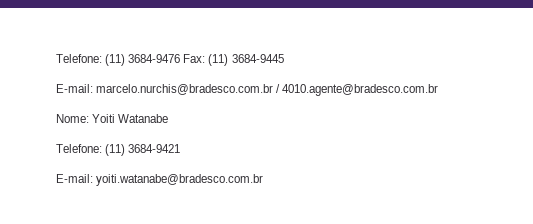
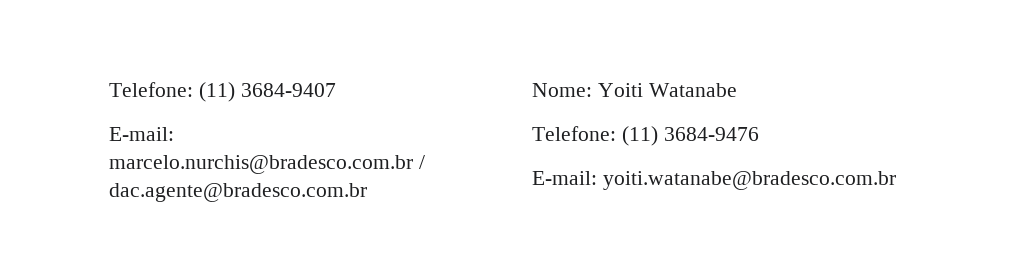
- Telefone: (11) 3684-9476 Fax: (11) 3684-9445
+ Telefone: (11) 3684-9407
- E-mail: marcelo.nurchis@bradesco.com.br / 4010.agente@bradesco.com.br
+ E-mail: marcelo.nurchis@bradesco.com.br / dac.agente@bradesco.com.br
- Telefone: (11) 3684-9421
+ Telefone: (11) 3684-9476

